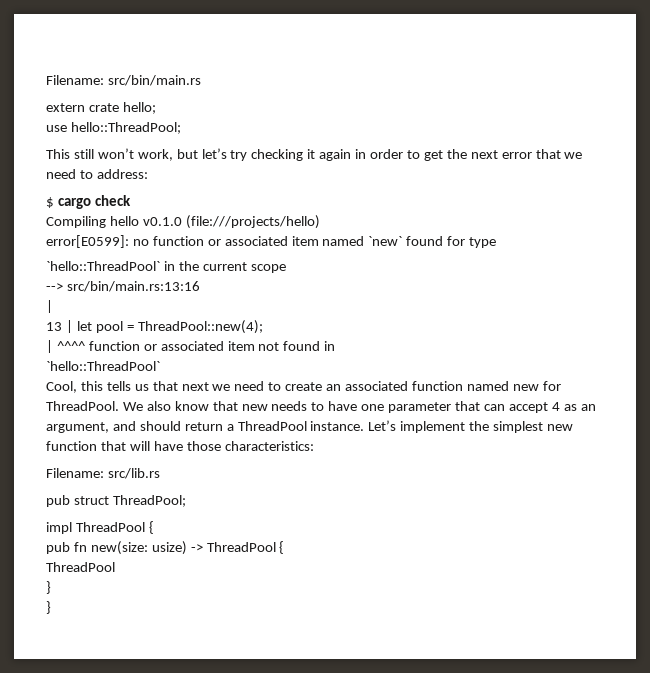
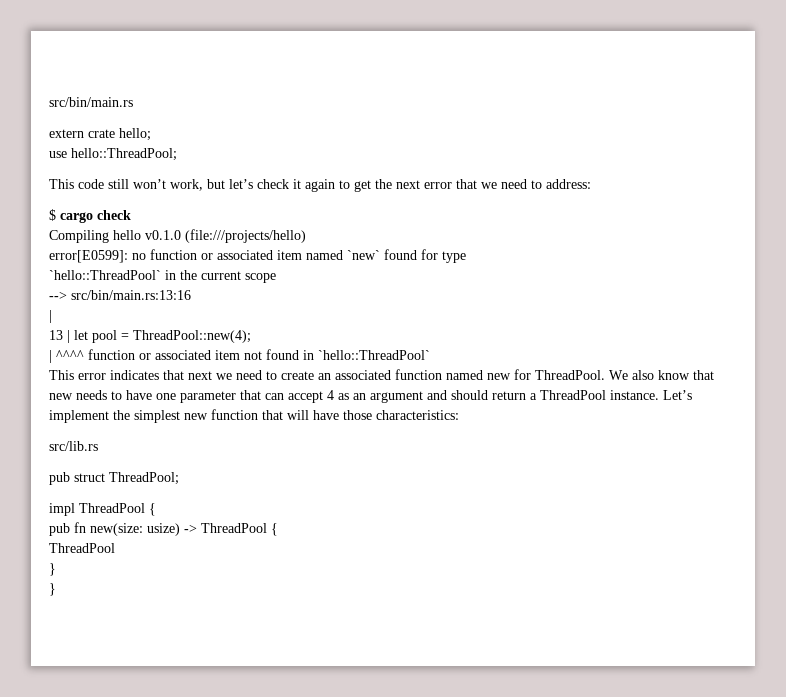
- Filename: src/bin/main.rs
+ src/bin/main.rs
- This still won’t work, but let’s try checking it again in order to get the next error that we need to address:
+ This code still won’t work, but let’s check it again to get the next error that we need to address:
- | ^^^^ function or associated item not found in
- `hello::ThreadPool`
+ | ^^^^ function or associated item not found in `hello::ThreadPool`
- Cool, this tells us that next we need to create an associated function named new for ThreadPool.
+ This error indicates that next we need to create an associated function named new for ThreadPool.
- We also know that new needs to have one parameter that can accept 4 as an argument, and should return a ThreadPool instance.
+ We also know that new needs to have one parameter that can accept 4 as an argument and should return a ThreadPool instance.
- Filename: src/lib.rs
+ src/lib.rs

